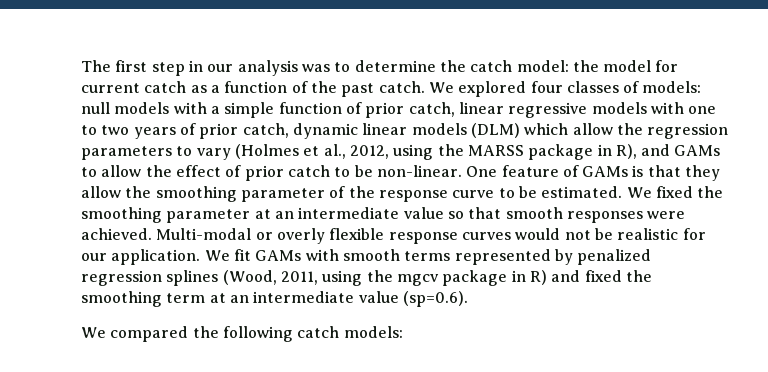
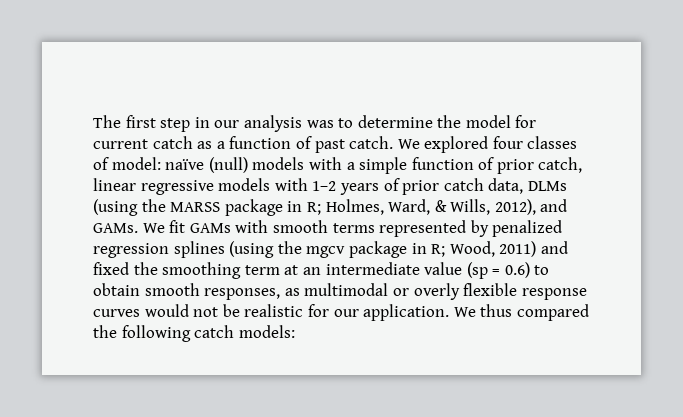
- The first step in our analysis was to determine the catch model: the model for current catch as a function of the past catch.
+ The first step in our analysis was to determine the model for current catch as a function of past catch.
- We explored four classes of models: null models with a simple function of prior catch, linear regressive models with one to two years of prior catch, dynamic linear models (DLM) which allow the regression parameters to vary (Holmes et al., 2012, using the MARSS package in R), and GAMs to allow the effect of prior catch to be non-linear. One feature of GAMs is that they allow the smoothing parameter of the response curve to be estimated. We fixed the smoothing parameter at an intermediate value so that smooth responses were achieved. Multi-modal or overly flexible response curves would not be realistic for our application.
+ We explored four classes of model: naïve (null) models with a simple function of prior catch, linear regressive models with 1–2 years of prior catch data, DLMs (using the MARSS package in R; Holmes, Ward, & Wills, 2012), and GAMs. We fit GAMs with smooth terms represented by penalized regression splines (using the mgcv package in R; Wood, 2011) and fixed the smoothing term at an intermediate value (sp = 0.6) to obtain smooth responses, as multimodal or overly flexible response curves would not be realistic for our application.
- We fit GAMs with smooth terms represented by penalized regression splines (Wood, 2011, using the mgcv package in R) and fixed the smoothing term at an intermediate value (sp=0.6).
- We compared the following catch models:
+ We thus compared the following catch models:

